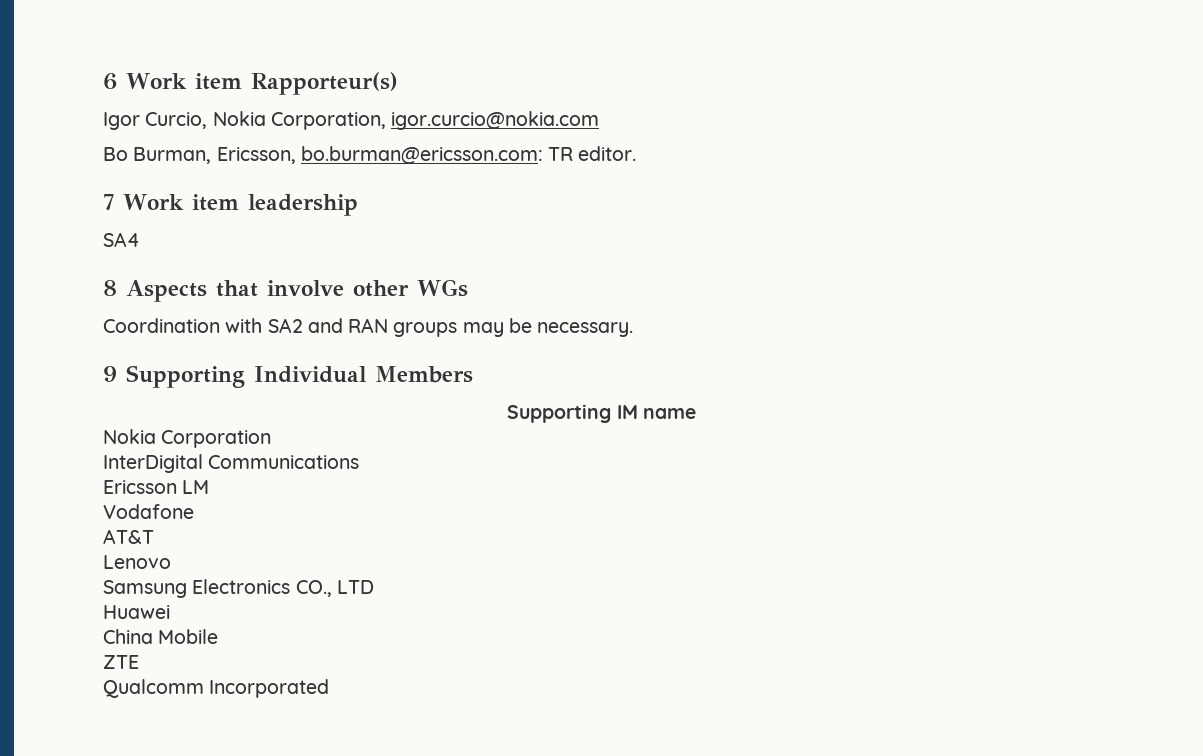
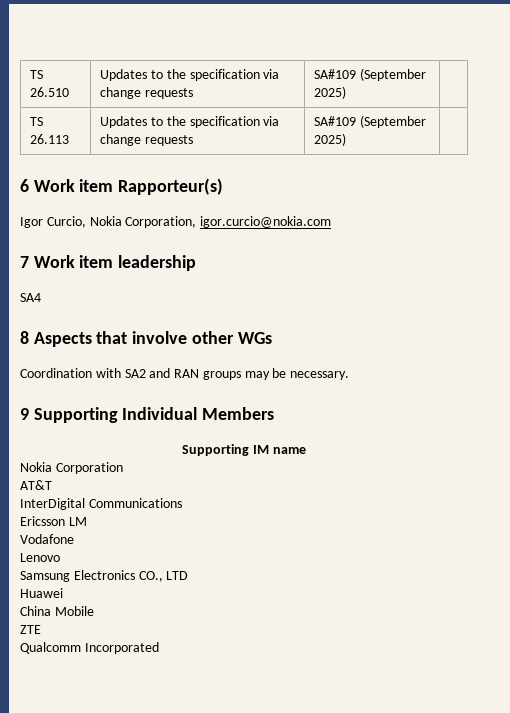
+ TS 26.510 | Updates to the specification via change requests | SA#109 (September 2025) |
+ TS 26.113 | Updates to the specification via change requests | SA#109 (September 2025) |
- Bo Burman, Ericsson, bo.burman@ericsson.com: TR editor.
+ AT&T
- AT&T

